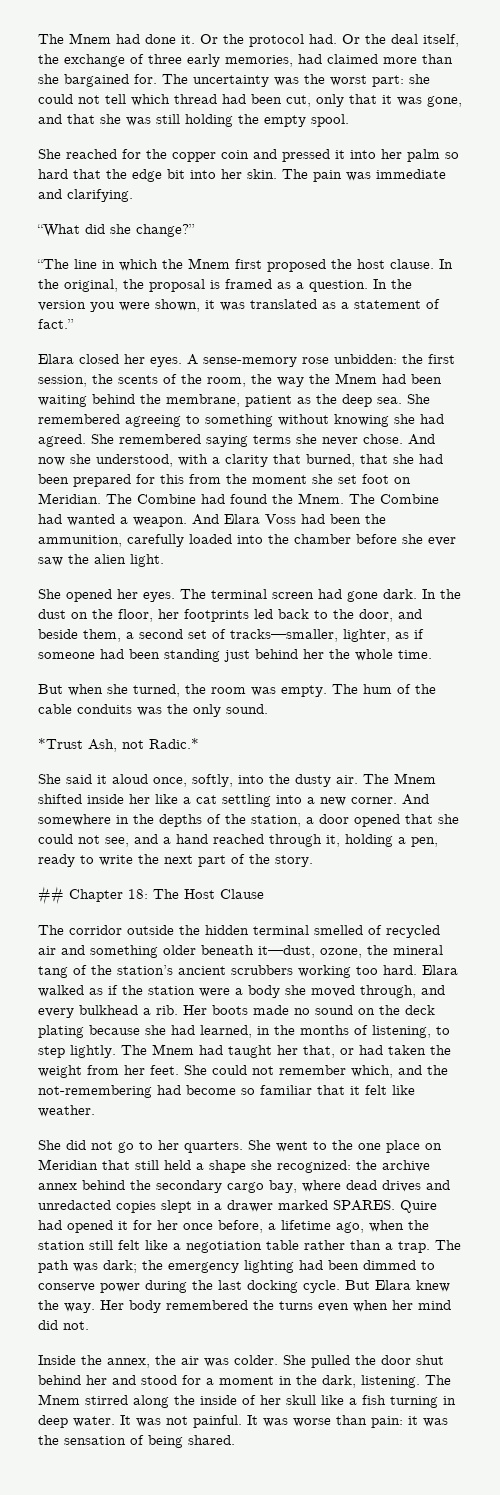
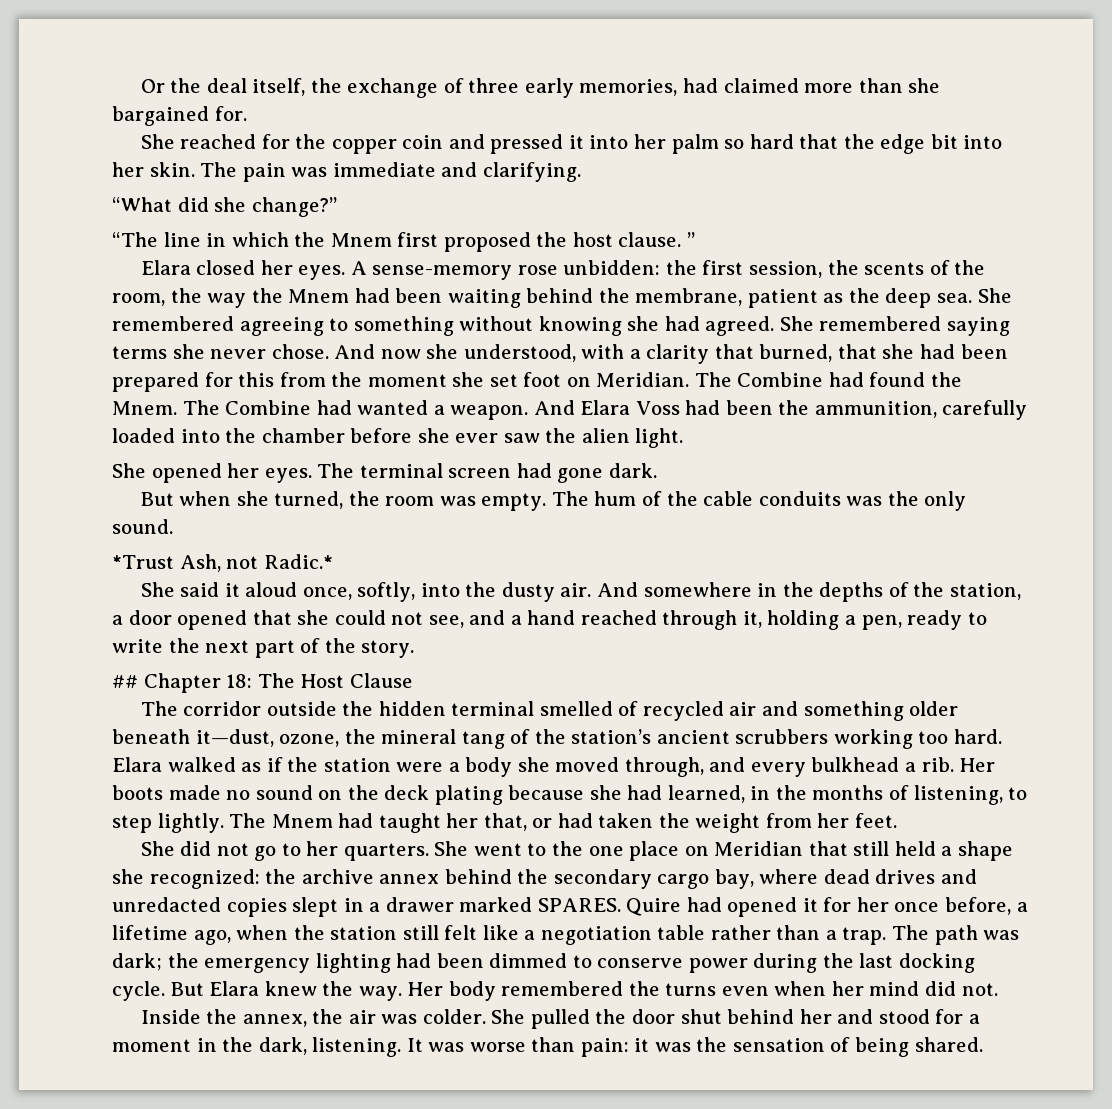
- The Mnem had done it. Or the protocol had.
- The uncertainty was the worst part: she could not tell which thread had been cut, only that it was gone, and that she was still holding the empty spool.
- “The line in which the Mnem first proposed the host clause. In the original, the proposal is framed as a question. In the version you were shown, it was translated as a statement of fact.”
+ “The line in which the Mnem first proposed the host clause. ”
- In the dust on the floor, her footprints led back to the door, and beside them, a second set of tracks—smaller, lighter, as if someone had been standing just behind her the whole time.
- The Mnem shifted inside her like a cat settling into a new corner.
- She could not remember which, and the not-remembering had become so familiar that it felt like weather.
- The Mnem stirred along the inside of her skull like a fish turning in deep water. It was not painful.

